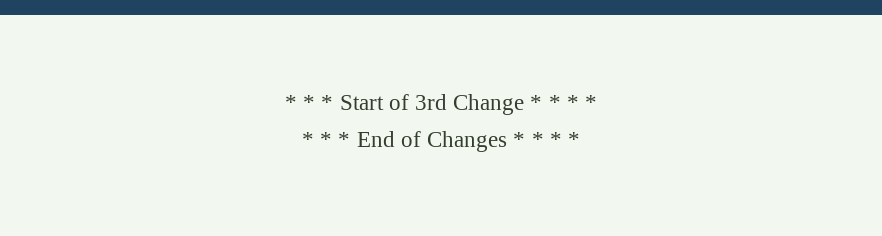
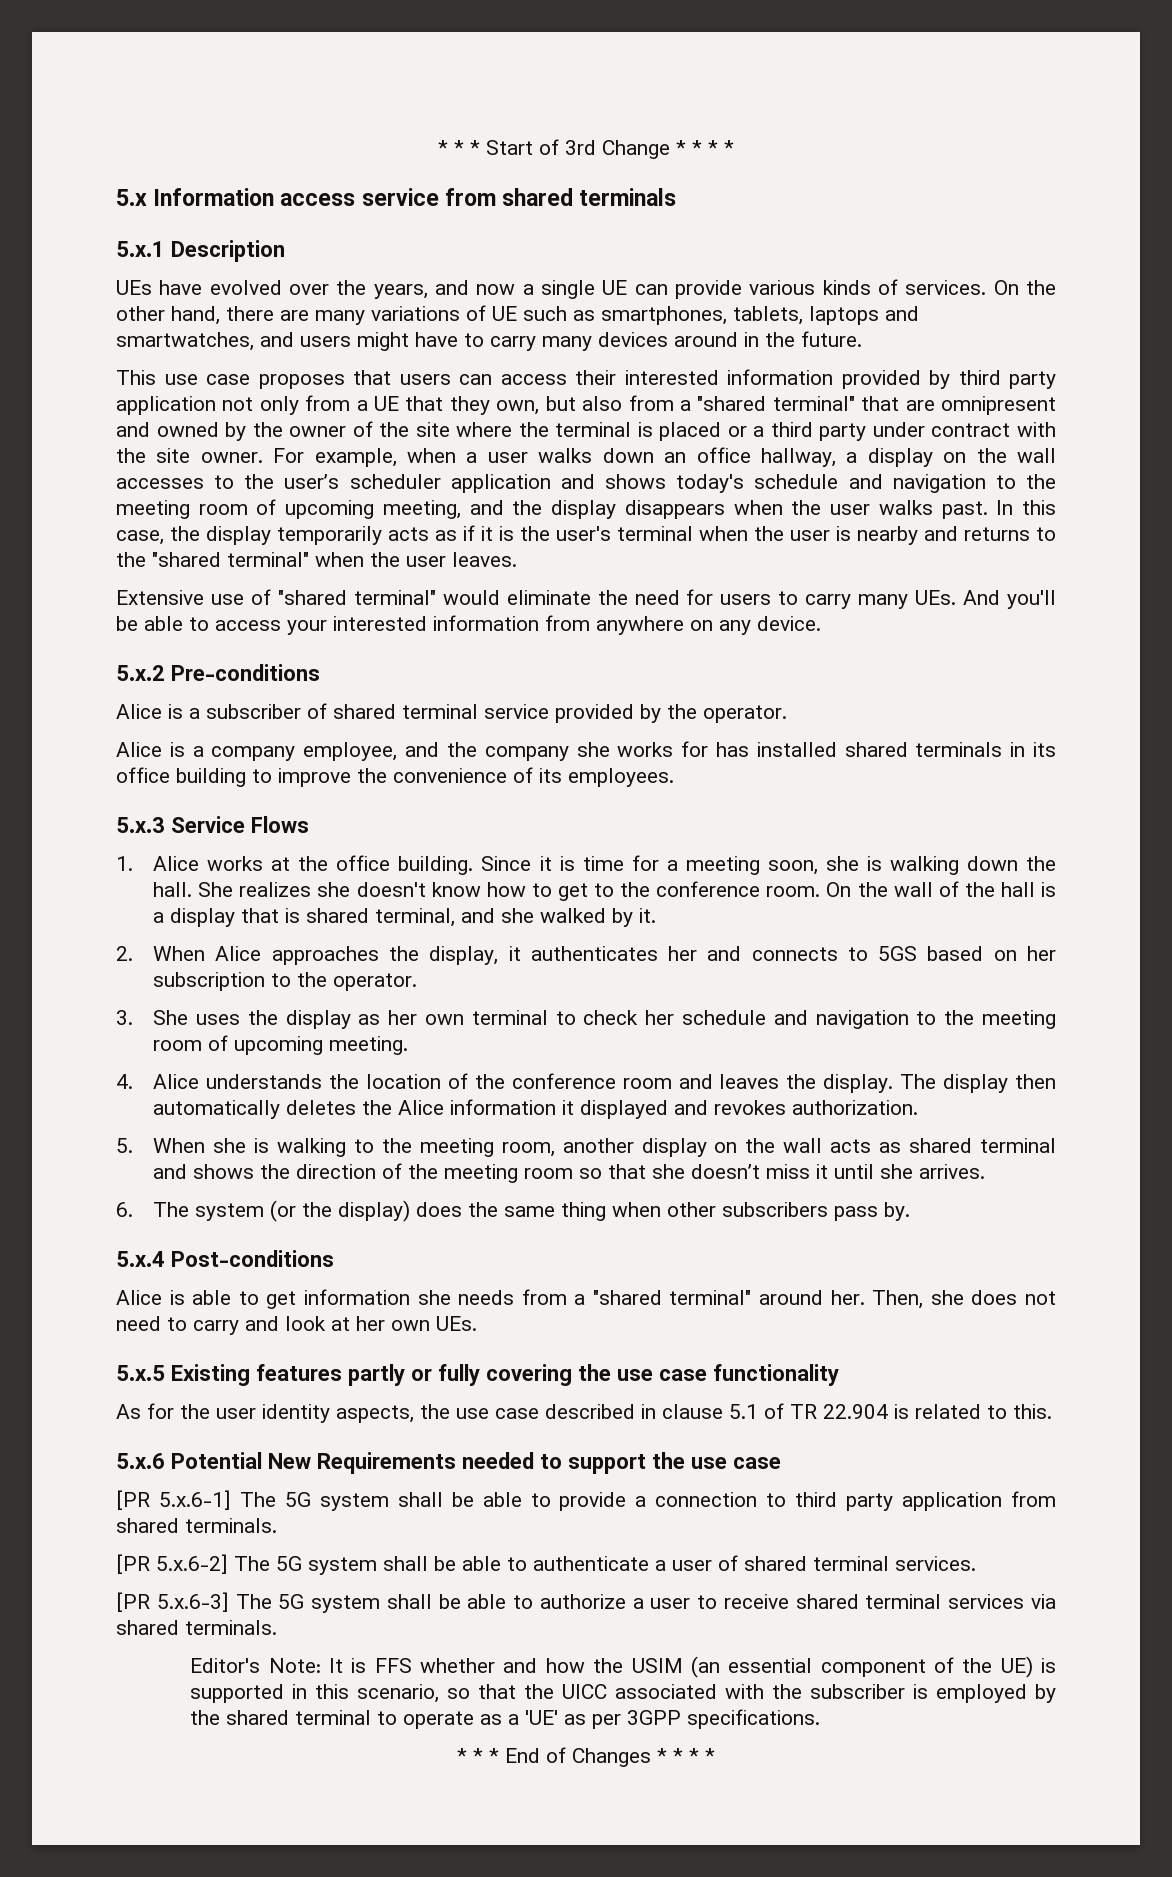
+ 5.x Information access service from shared terminals
+ 5.x.1 Description
+ UEs have evolved over the years, and now a single UE can provide various kinds of services. On the other hand, there are many variations of UE such as smartphones, tablets, laptops and smartwatches, and users might have to carry many devices around in the future.
+ This use case proposes that users can access their interested information provided by third party application not only from a UE that they own, but also from a "shared terminal" that are omnipresent and owned by the owner of the site where the terminal is placed or a third party under contract with the site owner. For example, when a user walks down an office hallway, a display on the wall accesses to the user’s scheduler application and shows today's schedule and navigation to the meeting room of upcoming meeting, and the display disappears when the user walks past. In this case, the display temporarily acts as if it is the user's terminal when the user is nearby and returns to the "shared terminal" when the user leaves.
+ Extensive use of "shared terminal" would eliminate the need for users to carry many UEs. And you'll be able to access your interested information from anywhere on any device.
+ 5.x.2 Pre-conditions
+ Alice is a subscriber of shared terminal service provided by the operator.
+ Alice is a company employee, and the company she works for has installed shared terminals in its office building to improve the convenience of its employees.
+ 5.x.3 Service Flows
+ 1. Alice works at the office building. Since it is time for a meeting soon, she is walking down the hall. She realizes she doesn't know how to get to the conference room. On the wall of the hall is a display that is shared terminal, and she walked by it.
+ 2. When Alice approaches the display, it authenticates her and connects to 5GS based on her subscription to the operator.
+ 3. She uses the display as her own terminal to check her schedule and navigation to the meeting room of upcoming meeting.
+ 4. Alice understands the location of the conference room and leaves the display. The display then automatically deletes the Alice information it displayed and revokes authorization.
+ 5. When she is walking to the meeting room, another display on the wall acts as shared terminal and shows the direction of the meeting room so that she doesn’t miss it until she arrives.
+ 6. The system (or the display) does the same thing when other subscribers pass by.
+ 5.x.4 Post-conditions
+ Alice is able to get information she needs from a "shared terminal" around her. Then, she does not need to carry and look at her own UEs.
+ 5.x.5 Existing features partly or fully covering the use case functionality
+ As for the user identity aspects, the use case described in clause 5.1 of TR 22.904 is related to this.
+ 5.x.6 Potential New Requirements needed to support the use case
+ [PR 5.x.6-1] The 5G system shall be able to provide a connection to third party application from shared terminals.
+ [PR 5.x.6-2] The 5G system shall be able to authenticate a user of shared terminal services.
+ [PR 5.x.6-3] The 5G system shall be able to authorize a user to receive shared terminal services via shared terminals.
+ Editor's Note: It is FFS whether and how the USIM (an essential component of the UE) is supported in this scenario, so that the UICC associated with the subscriber is employed by the shared terminal to operate as a 'UE' as per 3GPP specifications.

